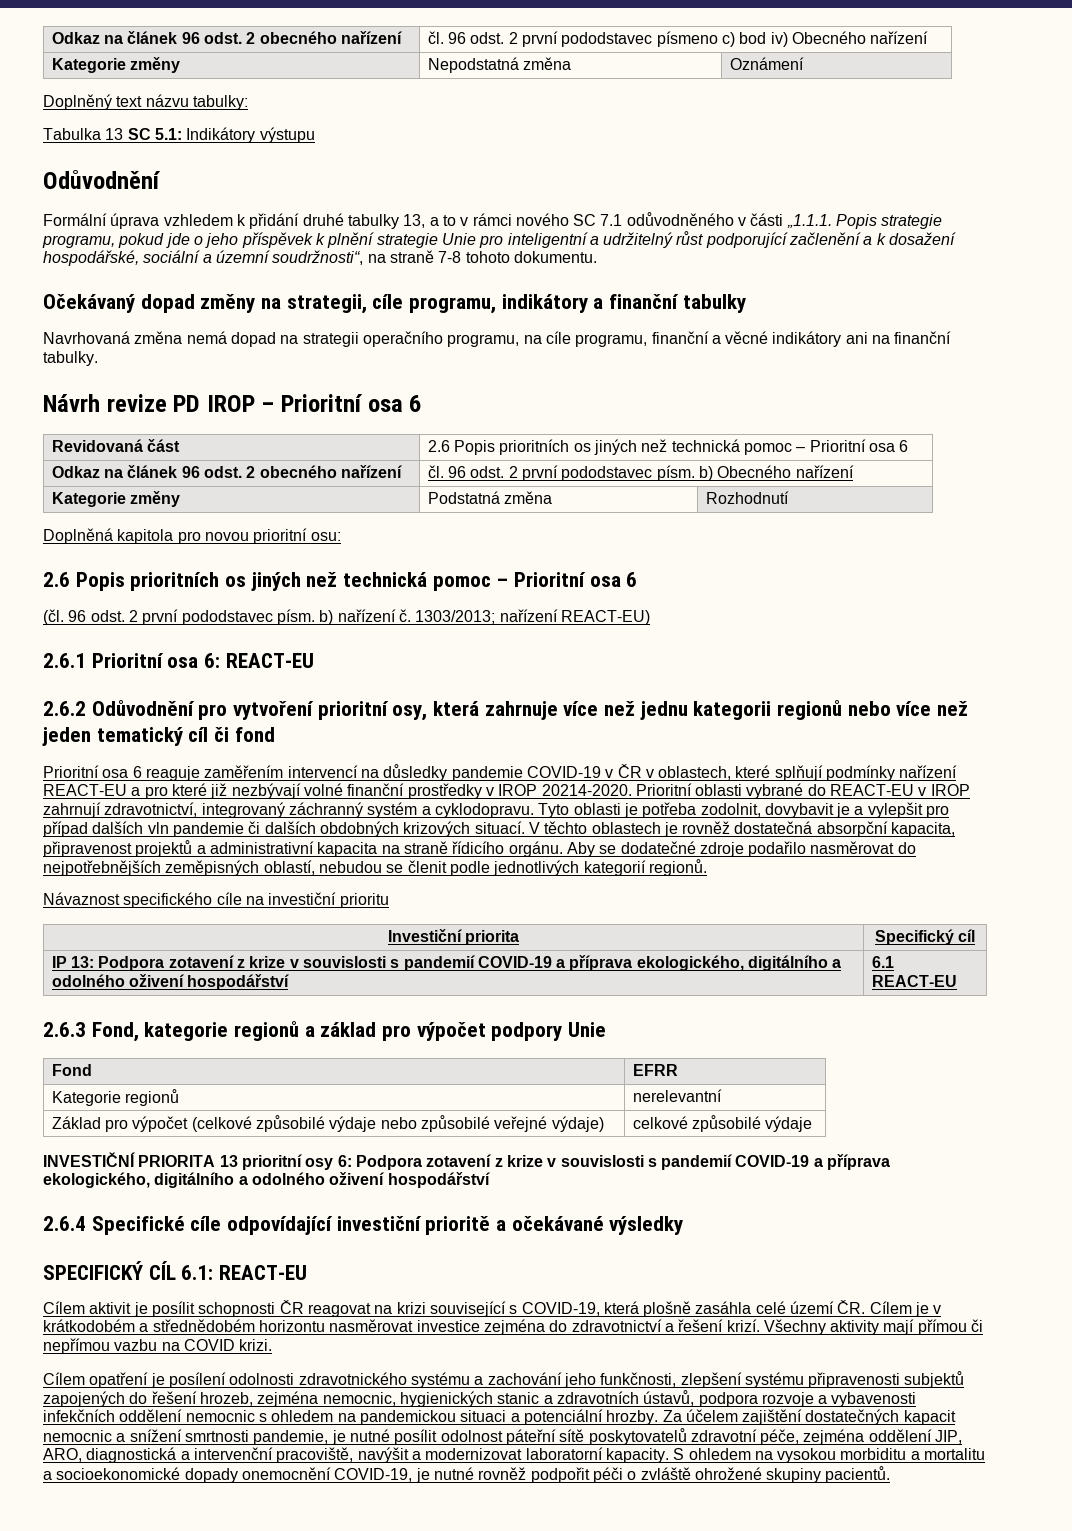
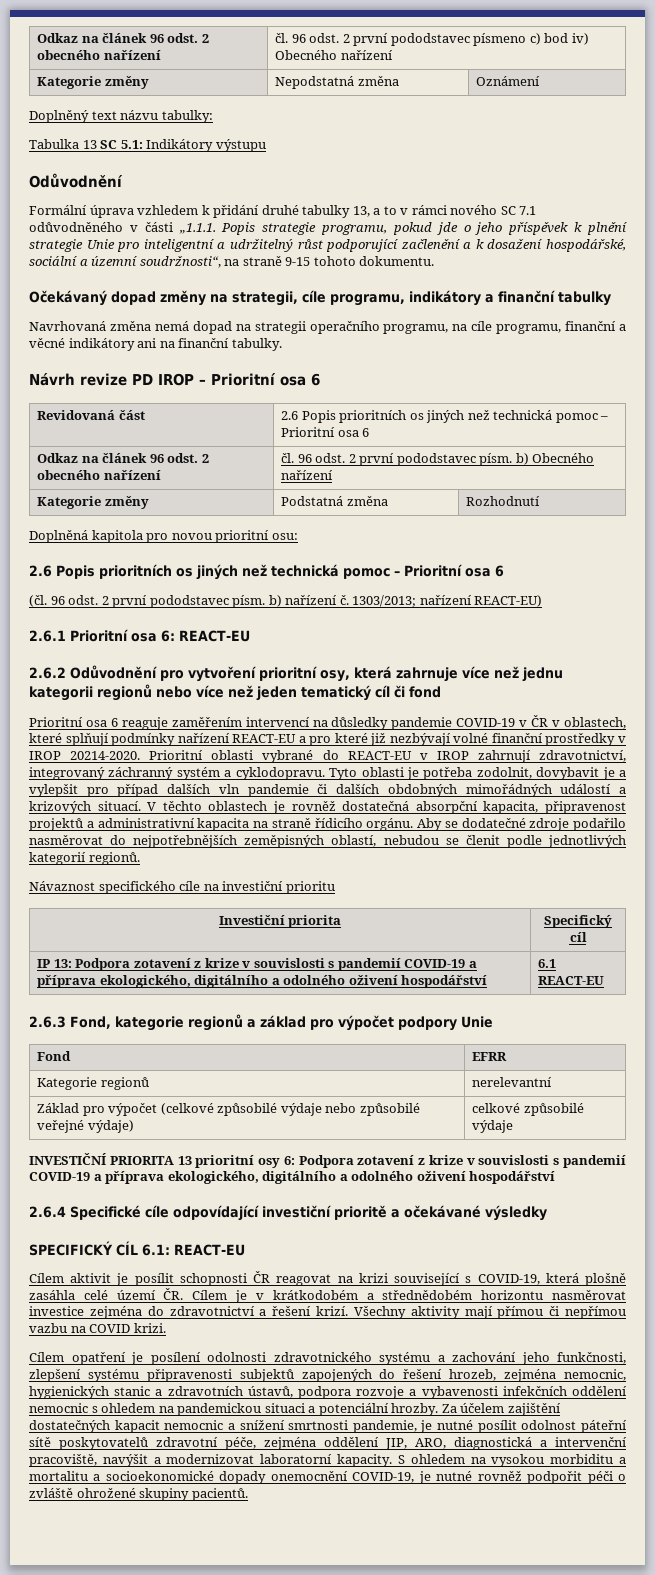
- Formální úprava vzhledem k přidání druhé tabulky 13, a to v rámci nového SC 7.1 odůvodněného v části „1.1.1. Popis strategie programu, pokud jde o jeho příspěvek k plnění strategie Unie pro inteligentní a udržitelný růst podporující začlenění a k dosažení hospodářské, sociální a územní soudržnosti“, na straně 7-8 tohoto dokumentu.
+ Formální úprava vzhledem k přidání druhé tabulky 13, a to v rámci nového SC 7.1 odůvodněného v části „1.1.1. Popis strategie programu, pokud jde o jeho příspěvek k plnění strategie Unie pro inteligentní a udržitelný růst podporující začlenění a k dosažení hospodářské, sociální a územní soudržnosti“, na straně 9-15 tohoto dokumentu.
- Tyto oblasti je potřeba zodolnit, dovybavit je a vylepšit pro případ dalších vln pandemie či dalších obdobných krizových situací.
+ Tyto oblasti je potřeba zodolnit, dovybavit je a vylepšit pro případ dalších vln pandemie či dalších obdobných mimořádných událostí a krizových situací.

